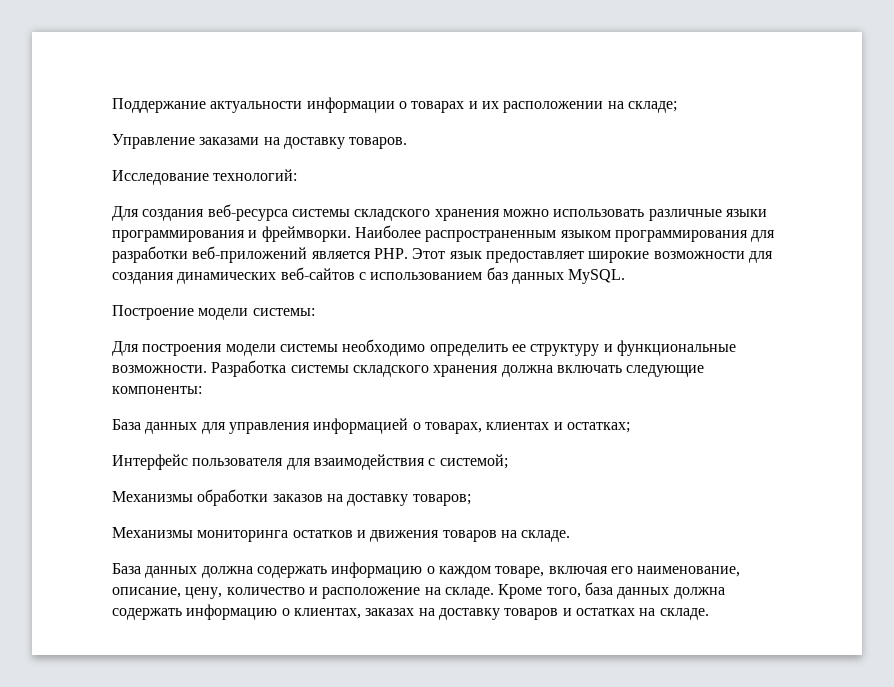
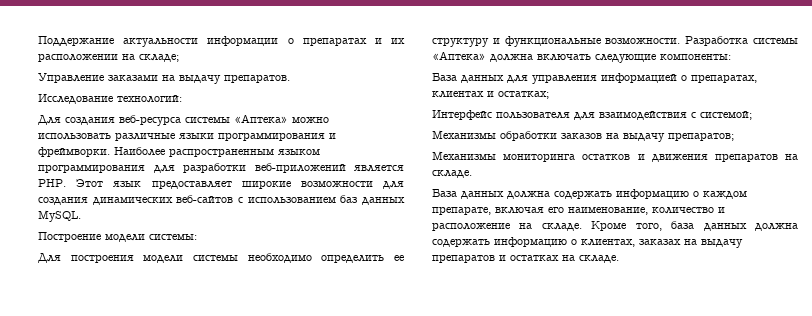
- Поддержание актуальности информации о товарах и их расположении на складе;
+ Поддержание актуальности информации о препаратах и их расположении на складе;
- Управление заказами на доставку товаров.
+ Управление заказами на выдачу препаратов.
- Для создания веб-ресурса системы складского хранения можно использовать различные языки программирования и фреймворки.
+ Для создания веб-ресурса системы «Аптека» можно использовать различные языки программирования и фреймворки.
- Разработка системы складского хранения должна включать следующие компоненты:
+ Разработка системы «Аптека» должна включать следующие компоненты:
- База данных для управления информацией о товарах, клиентах и остатках;
+ База данных для управления информацией о препаратах, клиентах и остатках;
- Механизмы обработки заказов на доставку товаров;
+ Механизмы обработки заказов на выдачу препаратов;
- Механизмы мониторинга остатков и движения товаров на складе.
+ Механизмы мониторинга остатков и движения препаратов на складе.
- База данных должна содержать информацию о каждом товаре, включая его наименование, описание, цену, количество и расположение на складе.
+ База данных должна содержать информацию о каждом препарате, включая его наименование, количество и расположение на складе.
- Кроме того, база данных должна содержать информацию о клиентах, заказах на доставку товаров и остатках на складе.
+ Кроме того, база данных должна содержать информацию о клиентах, заказах на выдачу препаратов и остатках на складе.

